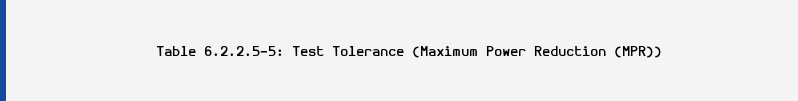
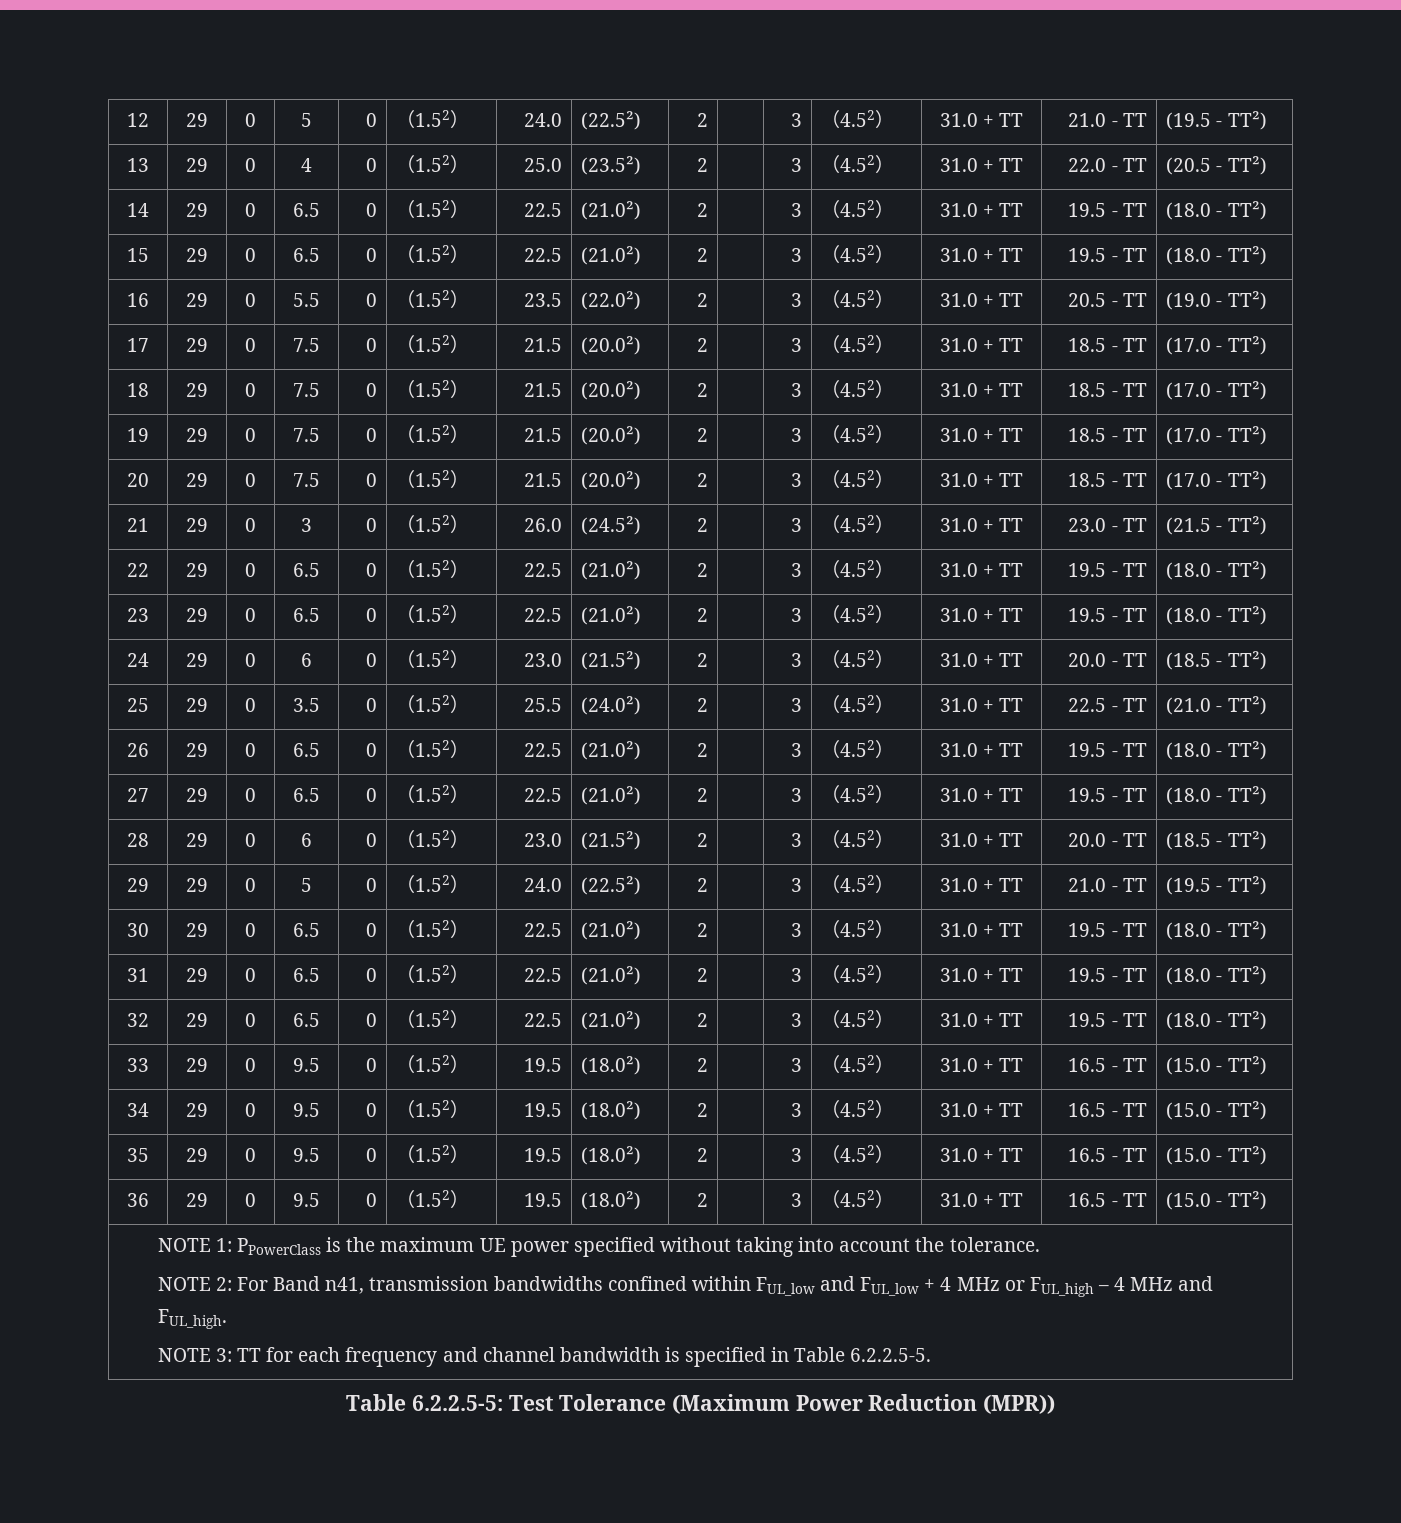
+ 12 | 29 | 0 | 5 | 0 | （1.52） | 24.0 | (22.5²) | 2 | | 3 | （4.52） | 31.0 + TT | 21.0 - TT | (19.5 - TT²)
+ 13 | 29 | 0 | 4 | 0 | （1.52） | 25.0 | (23.5²) | 2 | | 3 | （4.52） | 31.0 + TT | 22.0 - TT | (20.5 - TT²)
+ 14 | 29 | 0 | 6.5 | 0 | （1.52） | 22.5 | (21.0²) | 2 | | 3 | （4.52） | 31.0 + TT | 19.5 - TT | (18.0 - TT²)
+ 15 | 29 | 0 | 6.5 | 0 | （1.52） | 22.5 | (21.0²) | 2 | | 3 | （4.52） | 31.0 + TT | 19.5 - TT | (18.0 - TT²)
+ 16 | 29 | 0 | 5.5 | 0 | （1.52） | 23.5 | (22.0²) | 2 | | 3 | （4.52） | 31.0 + TT | 20.5 - TT | (19.0 - TT²)
+ 17 | 29 | 0 | 7.5 | 0 | （1.52） | 21.5 | (20.0²) | 2 | | 3 | （4.52） | 31.0 + TT | 18.5 - TT | (17.0 - TT²)
+ 18 | 29 | 0 | 7.5 | 0 | （1.52） | 21.5 | (20.0²) | 2 | | 3 | （4.52） | 31.0 + TT | 18.5 - TT | (17.0 - TT²)
+ 19 | 29 | 0 | 7.5 | 0 | （1.52） | 21.5 | (20.0²) | 2 | | 3 | （4.52） | 31.0 + TT | 18.5 - TT | (17.0 - TT²)
+ 20 | 29 | 0 | 7.5 | 0 | （1.52） | 21.5 | (20.0²) | 2 | | 3 | （4.52） | 31.0 + TT | 18.5 - TT | (17.0 - TT²)
+ 21 | 29 | 0 | 3 | 0 | （1.52） | 26.0 | (24.5²) | 2 | | 3 | （4.52） | 31.0 + TT | 23.0 - TT | (21.5 - TT²)
+ 22 | 29 | 0 | 6.5 | 0 | （1.52） | 22.5 | (21.0²) | 2 | | 3 | （4.52） | 31.0 + TT | 19.5 - TT | (18.0 - TT²)
+ 23 | 29 | 0 | 6.5 | 0 | （1.52） | 22.5 | (21.0²) | 2 | | 3 | （4.52） | 31.0 + TT | 19.5 - TT | (18.0 - TT²)
+ 24 | 29 | 0 | 6 | 0 | （1.52） | 23.0 | (21.5²) | 2 | | 3 | （4.52） | 31.0 + TT | 20.0 - TT | (18.5 - TT²)
+ 25 | 29 | 0 | 3.5 | 0 | （1.52） | 25.5 | (24.0²) | 2 | | 3 | （4.52） | 31.0 + TT | 22.5 - TT | (21.0 - TT²)
+ 26 | 29 | 0 | 6.5 | 0 | （1.52） | 22.5 | (21.0²) | 2 | | 3 | （4.52） | 31.0 + TT | 19.5 - TT | (18.0 - TT²)
+ 27 | 29 | 0 | 6.5 | 0 | （1.52） | 22.5 | (21.0²) | 2 | | 3 | （4.52） | 31.0 + TT | 19.5 - TT | (18.0 - TT²)
+ 28 | 29 | 0 | 6 | 0 | （1.52） | 23.0 | (21.5²) | 2 | | 3 | （4.52） | 31.0 + TT | 20.0 - TT | (18.5 - TT²)
+ 29 | 29 | 0 | 5 | 0 | （1.52） | 24.0 | (22.5²) | 2 | | 3 | （4.52） | 31.0 + TT | 21.0 - TT | (19.5 - TT²)
+ 30 | 29 | 0 | 6.5 | 0 | （1.52） | 22.5 | (21.0²) | 2 | | 3 | （4.52） | 31.0 + TT | 19.5 - TT | (18.0 - TT²)
+ 31 | 29 | 0 | 6.5 | 0 | （1.52） | 22.5 | (21.0²) | 2 | | 3 | （4.52） | 31.0 + TT | 19.5 - TT | (18.0 - TT²)
+ 32 | 29 | 0 | 6.5 | 0 | （1.52） | 22.5 | (21.0²) | 2 | | 3 | （4.52） | 31.0 + TT | 19.5 - TT | (18.0 - TT²)
+ 33 | 29 | 0 | 9.5 | 0 | （1.52） | 19.5 | (18.0²) | 2 | | 3 | （4.52） | 31.0 + TT | 16.5 - TT | (15.0 - TT²)
+ 34 | 29 | 0 | 9.5 | 0 | （1.52） | 19.5 | (18.0²) | 2 | | 3 | （4.52） | 31.0 + TT | 16.5 - TT | (15.0 - TT²)
+ 35 | 29 | 0 | 9.5 | 0 | （1.52） | 19.5 | (18.0²) | 2 | | 3 | （4.52） | 31.0 + TT | 16.5 - TT | (15.0 - TT²)
+ 36 | 29 | 0 | 9.5 | 0 | （1.52） | 19.5 | (18.0²) | 2 | | 3 | （4.52） | 31.0 + TT | 16.5 - TT | (15.0 - TT²)
+ NOTE 1: PPowerClass is the maximum UE power specified without taking into account the tolerance.
+ NOTE 2: For Band n41, transmission bandwidths confined within FUL_low and FUL_low + 4 MHz or FUL_high – 4 MHz and FUL_high.
+ NOTE 3: TT for each frequency and channel bandwidth is specified in Table 6.2.2.5-5.

